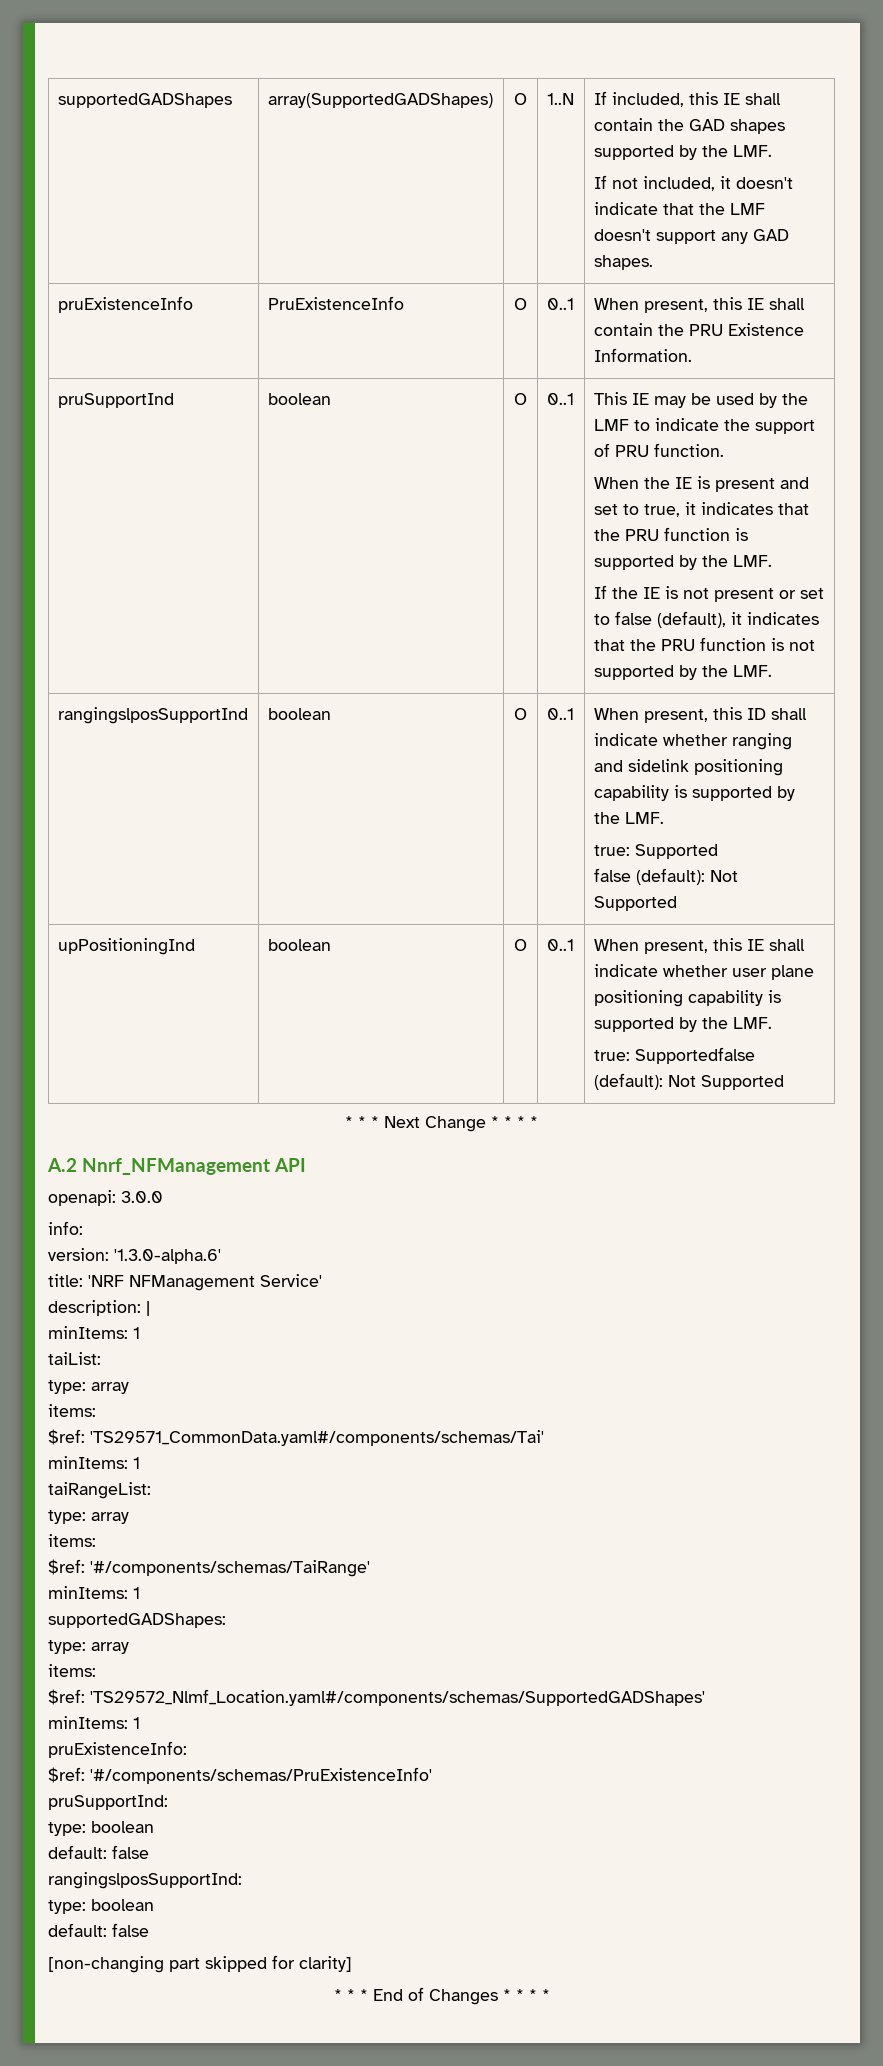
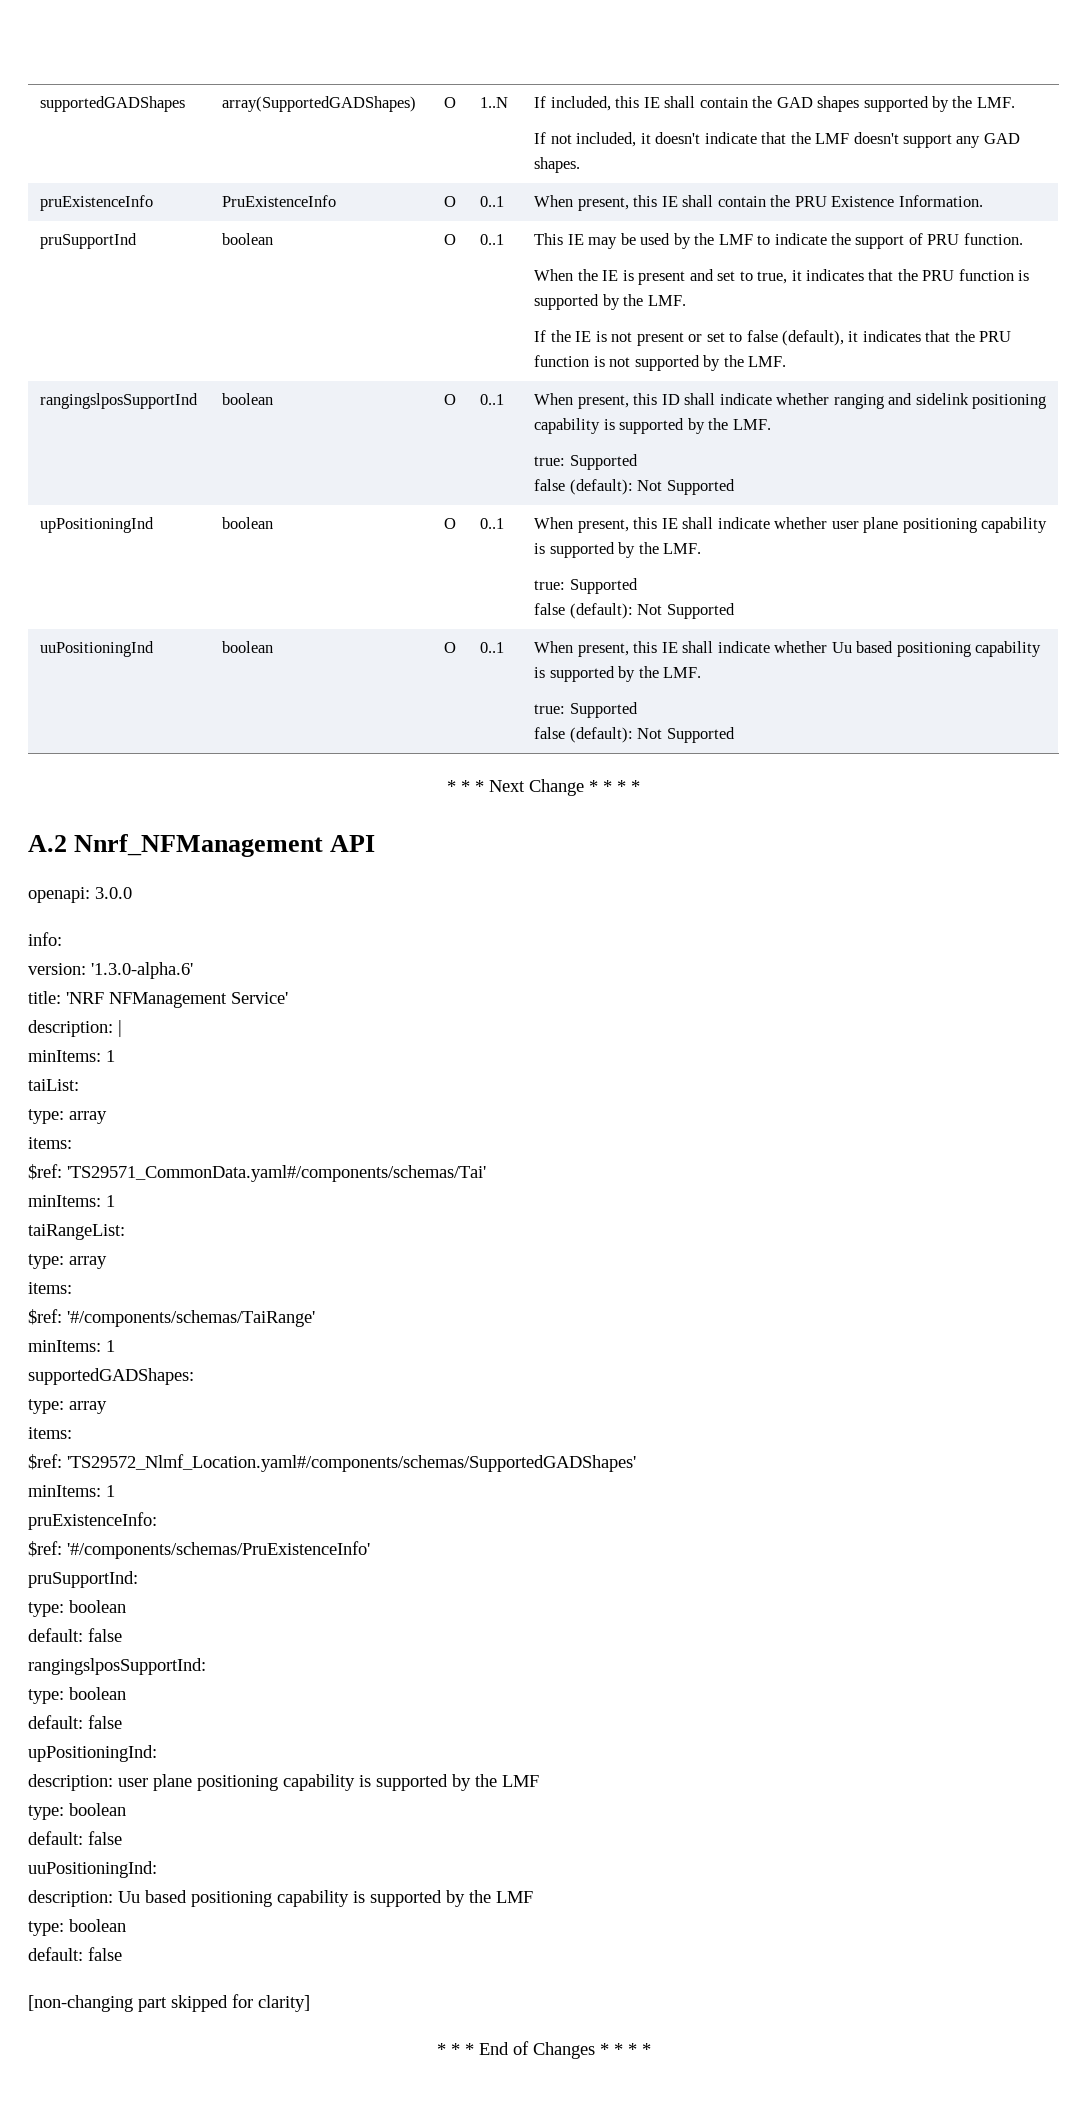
  upPositioningInd | boolean | O | 0..1 | When present, this IE shall indicate whether user plane positioning capability is supported by the LMF.
- true: Supportedfalse (default): Not Supported
+ true: Supported
+ false (default): Not Supported
+ uuPositioningInd | boolean | O | 0..1 | When present, this IE shall indicate whether Uu based positioning capability is supported by the LMF.
+ true: Supported
+ false (default): Not Supported
+ upPositioningInd:
+ description: user plane positioning capability is supported by the LMF
+ type: boolean
+ default: false
+ uuPositioningInd:
+ description: Uu based positioning capability is supported by the LMF
+ type: boolean
+ default: false

